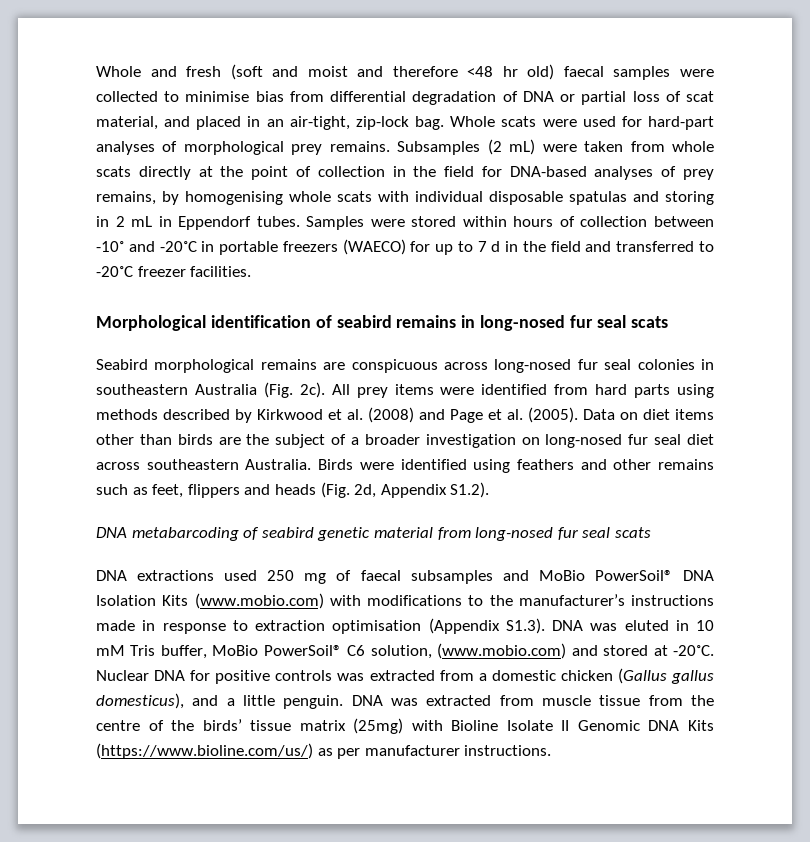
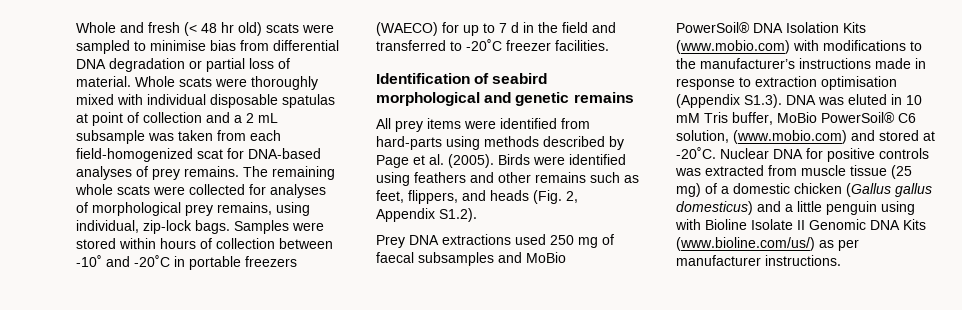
- Whole and fresh (soft and moist and therefore <48 hr old) faecal samples were collected to minimise bias from differential degradation of DNA or partial loss of scat material, and placed in an air-tight, zip-lock bag. Whole scats were used for hard-part analyses of morphological prey remains. Subsamples (2 mL) were taken from whole scats directly at the point of collection in the field for DNA-based analyses of prey remains, by homogenising whole scats with individual disposable spatulas and storing in 2 mL in Eppendorf tubes.
+ Whole and fresh (< 48 hr old) scats were sampled to minimise bias from differential DNA degradation or partial loss of material. Whole scats were thoroughly mixed with individual disposable spatulas at point of collection and a 2 mL subsample was taken from each field-homogenized scat for DNA-based analyses of prey remains. The remaining whole scats were collected for analyses of morphological prey remains, using individual, zip-lock bags.
- Morphological identification of seabird remains in long-nosed fur seal scats
- Seabird morphological remains are conspicuous across long-nosed fur seal colonies in southeastern Australia (Fig. 2c). All prey items were identified from hard parts using methods described by Kirkwood et al. (2008) and Page et al. (2005). Data on diet items other than birds are the subject of a broader investigation on long-nosed fur seal diet across southeastern Australia.
+ Identification of seabird morphological and genetic remains
+ All prey items were identified from hard-parts using methods described by Page et al. (2005).
- Birds were identified using feathers and other remains such as feet, flippers and heads (Fig. 2d, Appendix S1.2).
+ Birds were identified using feathers and other remains such as feet, flippers, and heads (Fig. 2, Appendix S1.2).
- DNA metabarcoding of seabird genetic material from long-nosed fur seal scats
- DNA extractions used 250 mg of faecal subsamples and MoBio PowerSoil® DNA Isolation Kits (www.mobio.com) with modifications to the manufacturer’s instructions made in response to extraction optimisation (Appendix S1.3). DNA was eluted in 10 mM Tris buffer, MoBio PowerSoil® C6 solution, (www.mobio.com) and stored at -20˚C.
+ Prey DNA extractions used 250 mg of faecal subsamples and MoBio PowerSoil® DNA Isolation Kits (www.mobio.com) with modifications to the manufacturer’s instructions made in response to extraction optimisation (Appendix S1.3). DNA was eluted in 10 mM Tris buffer, MoBio PowerSoil® C6 solution, (www.mobio.com) and stored at -20˚C.
- Nuclear DNA for positive controls was extracted from a domestic chicken (Gallus gallus domesticus), and a little penguin. DNA was extracted from muscle tissue from the centre of the birds’ tissue matrix (25mg) with Bioline Isolate II Genomic DNA Kits (https://www.bioline.com/us/) as per manufacturer instructions.
+ Nuclear DNA for positive controls was extracted from muscle tissue (25 mg) of a domestic chicken (Gallus gallus domesticus) and a little penguin using with Bioline Isolate II Genomic DNA Kits (www.bioline.com/us/) as per manufacturer instructions.

